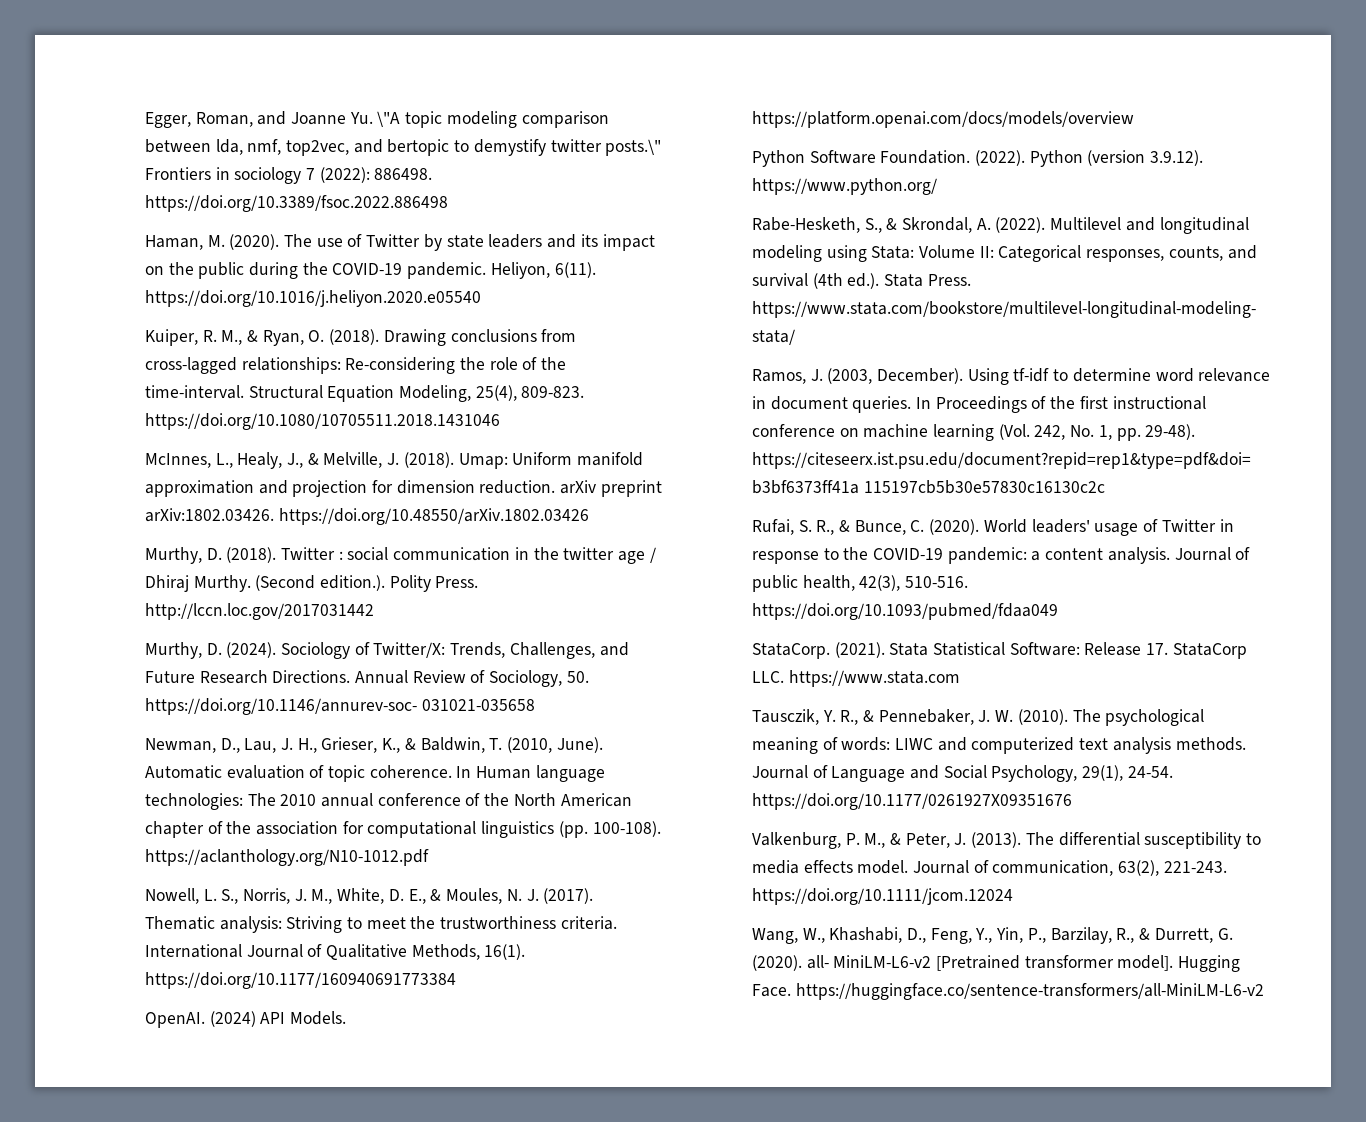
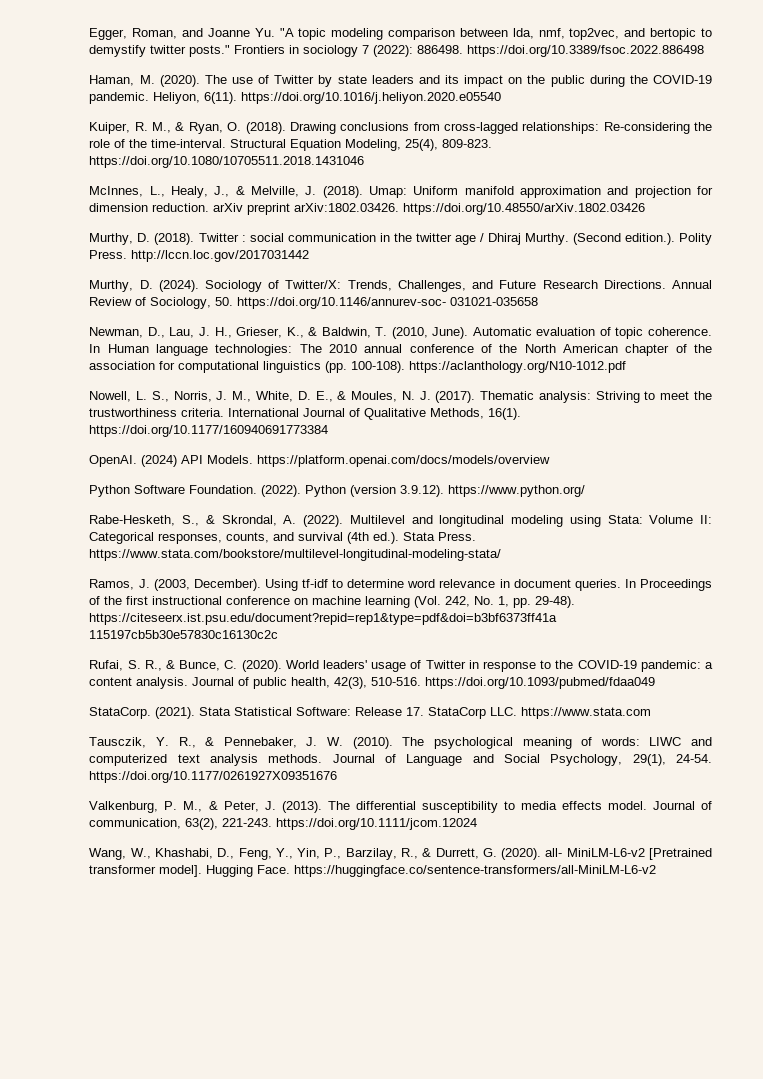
- Egger, Roman, and Joanne Yu. \"A topic modeling comparison between lda, nmf, top2vec, and bertopic to demystify twitter posts.\" Frontiers in sociology 7 (2022): 886498. https://doi.org/10.3389/fsoc.2022.886498
+ Egger, Roman, and Joanne Yu. "A topic modeling comparison between lda, nmf, top2vec, and bertopic to demystify twitter posts." Frontiers in sociology 7 (2022): 886498. https://doi.org/10.3389/fsoc.2022.886498

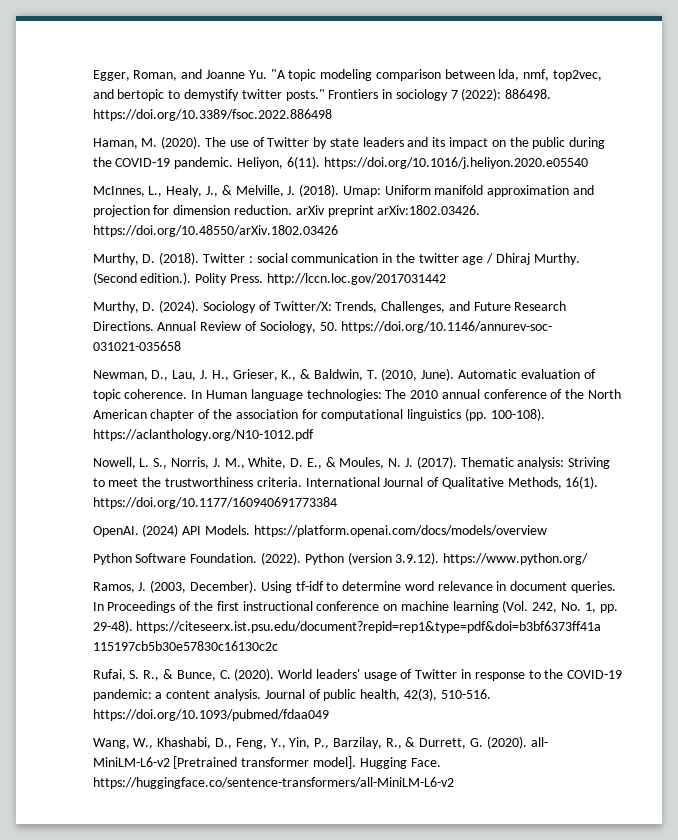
- Kuiper, R. M., & Ryan, O. (2018). Drawing conclusions from cross-lagged relationships: Re-considering the role of the time-interval. Structural Equation Modeling, 25(4), 809-823. https://doi.org/10.1080/10705511.2018.1431046
- Rabe-Hesketh, S., & Skrondal, A. (2022). Multilevel and longitudinal modeling using Stata: Volume II: Categorical responses, counts, and survival (4th ed.). Stata Press. https://www.stata.com/bookstore/multilevel-longitudinal-modeling-stata/
- StataCorp. (2021). Stata Statistical Software: Release 17. StataCorp LLC. https://www.stata.com
- Tausczik, Y. R., & Pennebaker, J. W. (2010). The psychological meaning of words: LIWC and computerized text analysis methods. Journal of Language and Social Psychology, 29(1), 24-54. https://doi.org/10.1177/0261927X09351676
- Valkenburg, P. M., & Peter, J. (2013). The differential susceptibility to media effects model. Journal of communication, 63(2), 221-243. https://doi.org/10.1111/jcom.12024

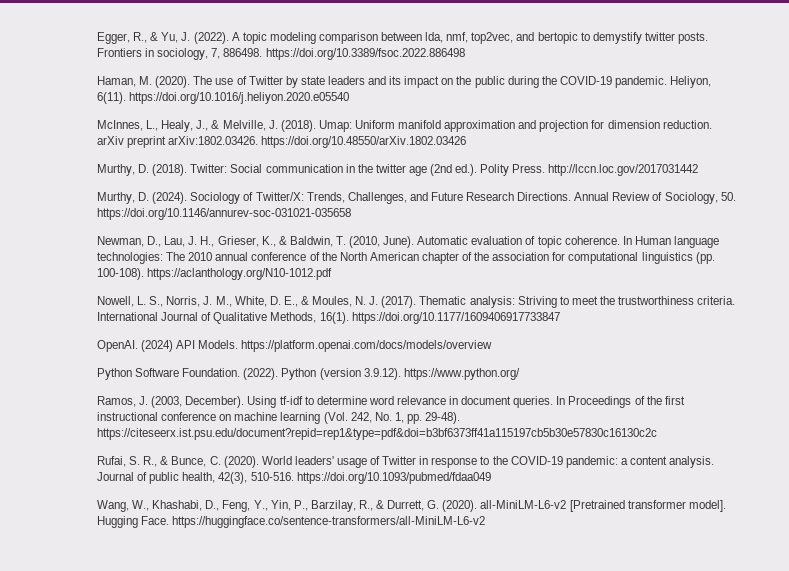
- Egger, Roman, and Joanne Yu. "A topic modeling comparison between lda, nmf, top2vec, and bertopic to demystify twitter posts."
+ Egger, R., & Yu, J. (2022). A topic modeling comparison between lda, nmf, top2vec, and bertopic to demystify twitter posts.
- Frontiers in sociology 7 (2022): 886498. https://doi.org/10.3389/fsoc.2022.886498
+ Frontiers in sociology, 7, 886498. https://doi.org/10.3389/fsoc.2022.886498
- Twitter : social communication in the twitter age / Dhiraj Murthy. (Second edition.). Polity Press. http://lccn.loc.gov/2017031442
+ Twitter: Social communication in the twitter age (2nd ed.). Polity Press. http://lccn.loc.gov/2017031442
- Annual Review of Sociology, 50. https://doi.org/10.1146/annurev-soc- 031021-035658
+ Annual Review of Sociology, 50. https://doi.org/10.1146/annurev-soc-031021-035658
- International Journal of Qualitative Methods, 16(1). https://doi.org/10.1177/160940691773384
+ International Journal of Qualitative Methods, 16(1). https://doi.org/10.1177/1609406917733847
- In Proceedings of the first instructional conference on machine learning (Vol. 242, No. 1, pp. 29-48). https://citeseerx.ist.psu.edu/document?repid=rep1&type=pdf&doi=b3bf6373ff41a 115197cb5b30e57830c16130c2c
+ In Proceedings of the first instructional conference on machine learning (Vol. 242, No. 1, pp. 29-48). https://citeseerx.ist.psu.edu/document?repid=rep1&type=pdf&doi=b3bf6373ff41a115197cb5b30e57830c16130c2c
- Wang, W., Khashabi, D., Feng, Y., Yin, P., Barzilay, R., & Durrett, G. (2020). all- MiniLM-L6-v2 [Pretrained transformer model].
+ Wang, W., Khashabi, D., Feng, Y., Yin, P., Barzilay, R., & Durrett, G. (2020). all-MiniLM-L6-v2 [Pretrained transformer model].

